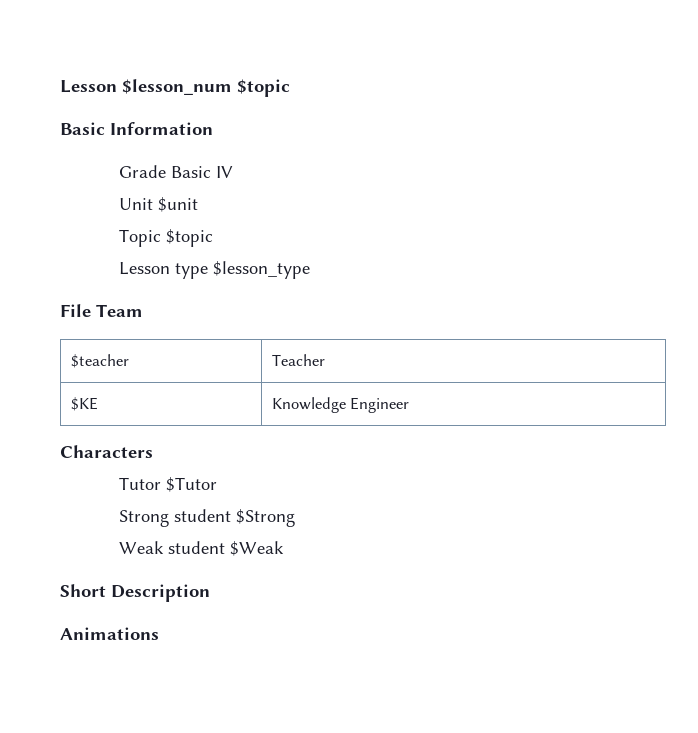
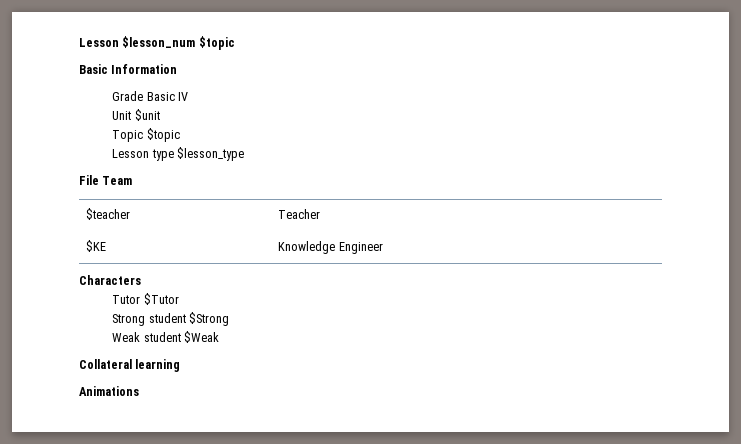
- Short Description
+ Collateral learning

